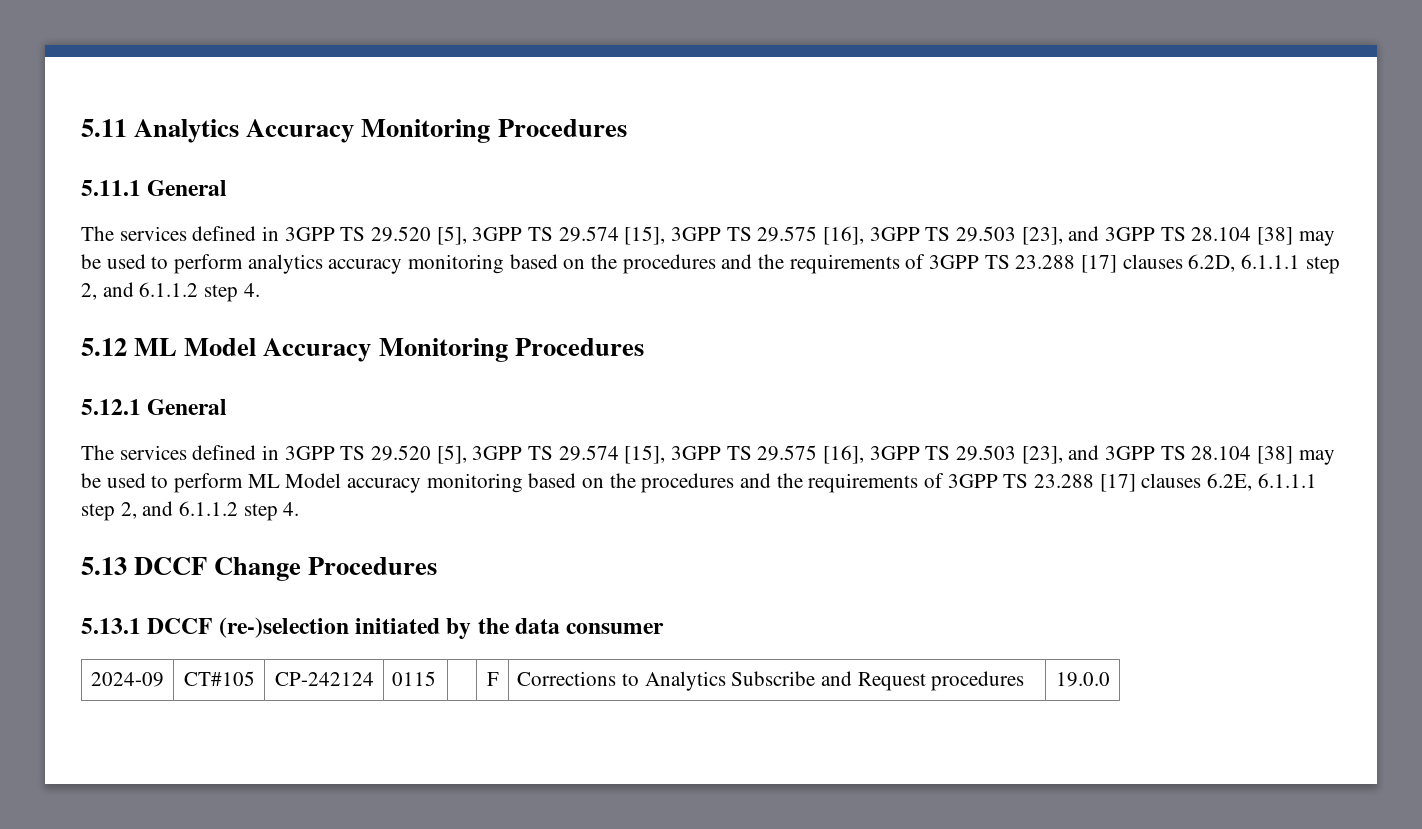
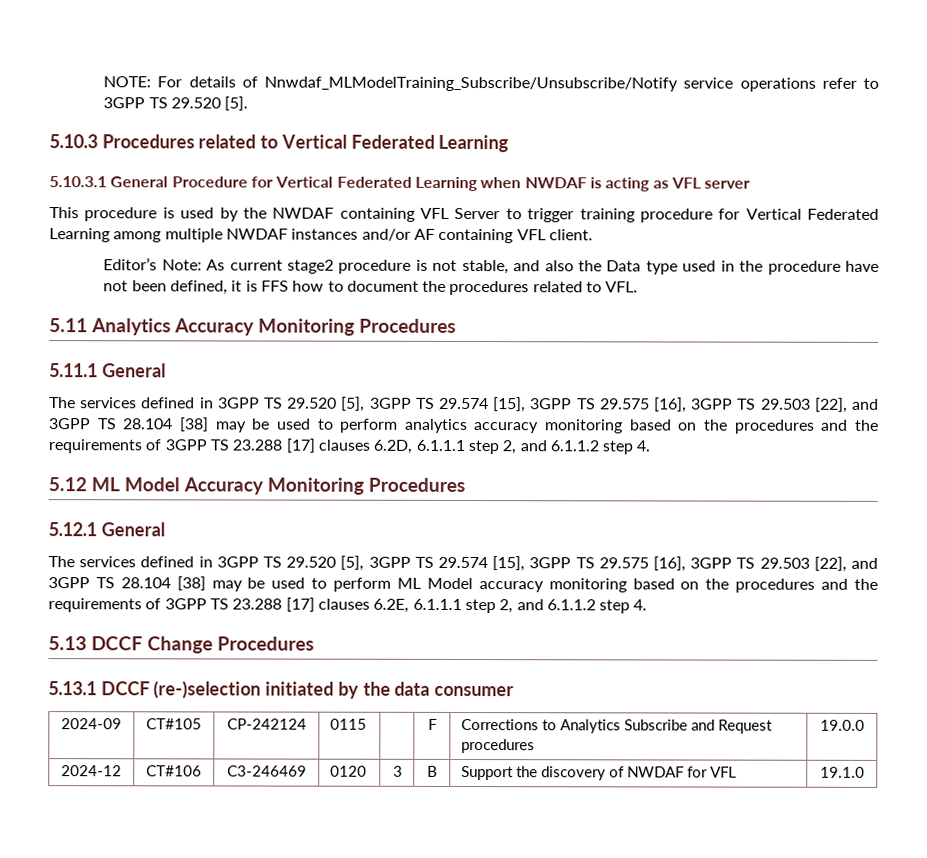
+ NOTE: For details of Nnwdaf_MLModelTraining_Subscribe/Unsubscribe/Notify service operations refer to 3GPP TS 29.520 [5].
+ 5.10.3 Procedures related to Vertical Federated Learning
+ 5.10.3.1 General Procedure for Vertical Federated Learning when NWDAF is acting as VFL server
+ This procedure is used by the NWDAF containing VFL Server to trigger training procedure for Vertical Federated Learning among multiple NWDAF instances and/or AF containing VFL client.
+ Editor’s Note: As current stage2 procedure is not stable, and also the Data type used in the procedure have not been defined, it is FFS how to document the procedures related to VFL.
- The services defined in 3GPP TS 29.520 [5], 3GPP TS 29.574 [15], 3GPP TS 29.575 [16], 3GPP TS 29.503 [23], and 3GPP TS 28.104 [38] may be used to perform analytics accuracy monitoring based on the procedures and the requirements of 3GPP TS 23.288 [17] clauses 6.2D, 6.1.1.1 step 2, and 6.1.1.2 step 4.
+ The services defined in 3GPP TS 29.520 [5], 3GPP TS 29.574 [15], 3GPP TS 29.575 [16], 3GPP TS 29.503 [22], and 3GPP TS 28.104 [38] may be used to perform analytics accuracy monitoring based on the procedures and the requirements of 3GPP TS 23.288 [17] clauses 6.2D, 6.1.1.1 step 2, and 6.1.1.2 step 4.
- The services defined in 3GPP TS 29.520 [5], 3GPP TS 29.574 [15], 3GPP TS 29.575 [16], 3GPP TS 29.503 [23], and 3GPP TS 28.104 [38] may be used to perform ML Model accuracy monitoring based on the procedures and the requirements of 3GPP TS 23.288 [17] clauses 6.2E, 6.1.1.1 step 2, and 6.1.1.2 step 4.
+ The services defined in 3GPP TS 29.520 [5], 3GPP TS 29.574 [15], 3GPP TS 29.575 [16], 3GPP TS 29.503 [22], and 3GPP TS 28.104 [38] may be used to perform ML Model accuracy monitoring based on the procedures and the requirements of 3GPP TS 23.288 [17] clauses 6.2E, 6.1.1.1 step 2, and 6.1.1.2 step 4.
+ 2024-12 | CT#106 | C3-246469 | 0120 | 3 | B | Support the discovery of NWDAF for VFL | 19.1.0

